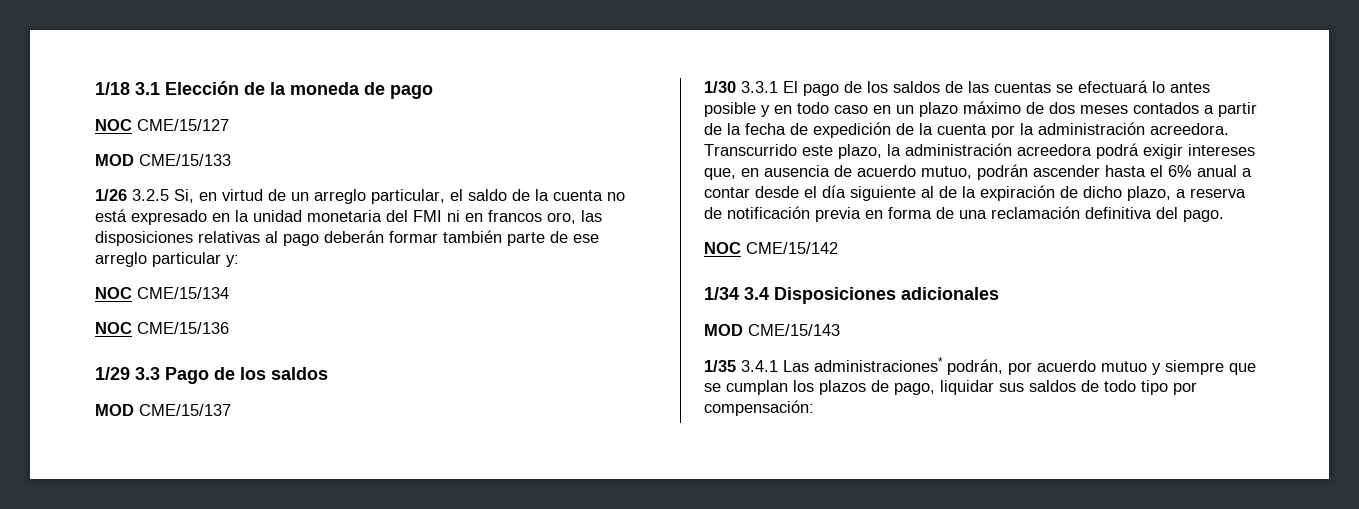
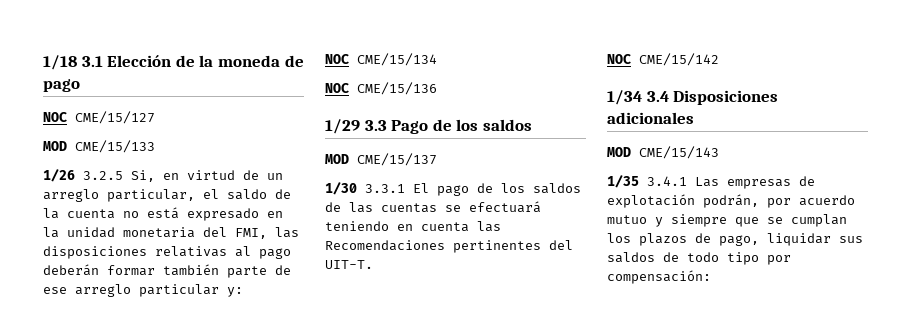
- 1/26 3.2.5 Si, en virtud de un arreglo particular, el saldo de la cuenta no está expresado en la unidad monetaria del FMI ni en francos oro, las disposiciones relativas al pago deberán formar también parte de ese arreglo particular y:
+ 1/26 3.2.5 Si, en virtud de un arreglo particular, el saldo de la cuenta no está expresado en la unidad monetaria del FMI, las disposiciones relativas al pago deberán formar también parte de ese arreglo particular y:
- 1/30 3.3.1 El pago de los saldos de las cuentas se efectuará lo antes posible y en todo caso en un plazo máximo de dos meses contados a partir de la fecha de expedición de la cuenta por la administración acreedora. Transcurrido este plazo, la administración acreedora podrá exigir intereses que, en ausencia de acuerdo mutuo, podrán ascender hasta el 6% anual a contar desde el día siguiente al de la expiración de dicho plazo, a reserva de notificación previa en forma de una reclamación definitiva del pago.
+ 1/30 3.3.1 El pago de los saldos de las cuentas se efectuará teniendo en cuenta las Recomendaciones pertinentes del UIT-T.
- 1/35 3.4.1 Las administraciones* podrán, por acuerdo mutuo y siempre que se cumplan los plazos de pago, liquidar sus saldos de todo tipo por compensación:
+ 1/35 3.4.1 Las empresas de explotación podrán, por acuerdo mutuo y siempre que se cumplan los plazos de pago, liquidar sus saldos de todo tipo por compensación:

